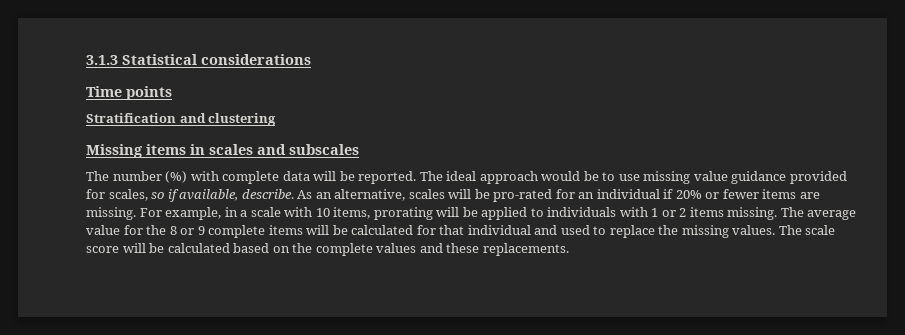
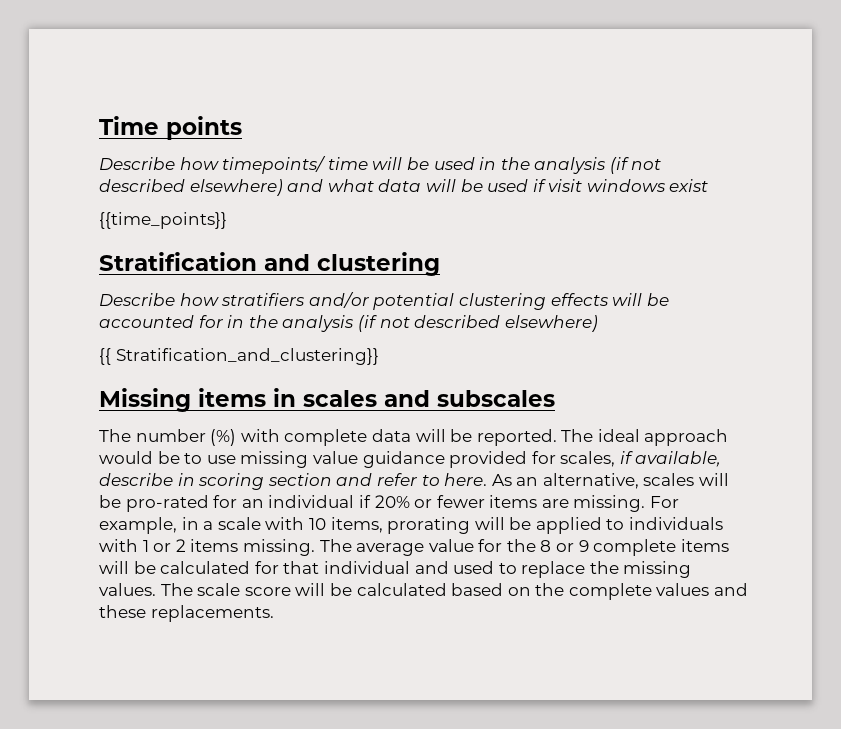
- 3.1.3 Statistical considerations
+ Describe how timepoints/ time will be used in the analysis (if not described elsewhere) and what data will be used if visit windows exist
+ {{time_points}}
  Stratification and clustering
+ Describe how stratifiers and/or potential clustering effects will be accounted for in the analysis (if not described elsewhere)
+ {{ Stratification_and_clustering}}
- The ideal approach would be to use missing value guidance provided for scales, so if available, describe.
+ The ideal approach would be to use missing value guidance provided for scales, if available, describe in scoring section and refer to here.

